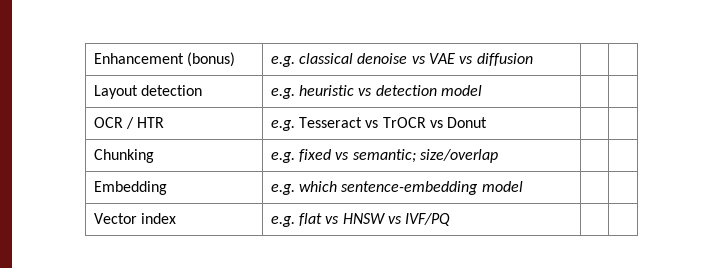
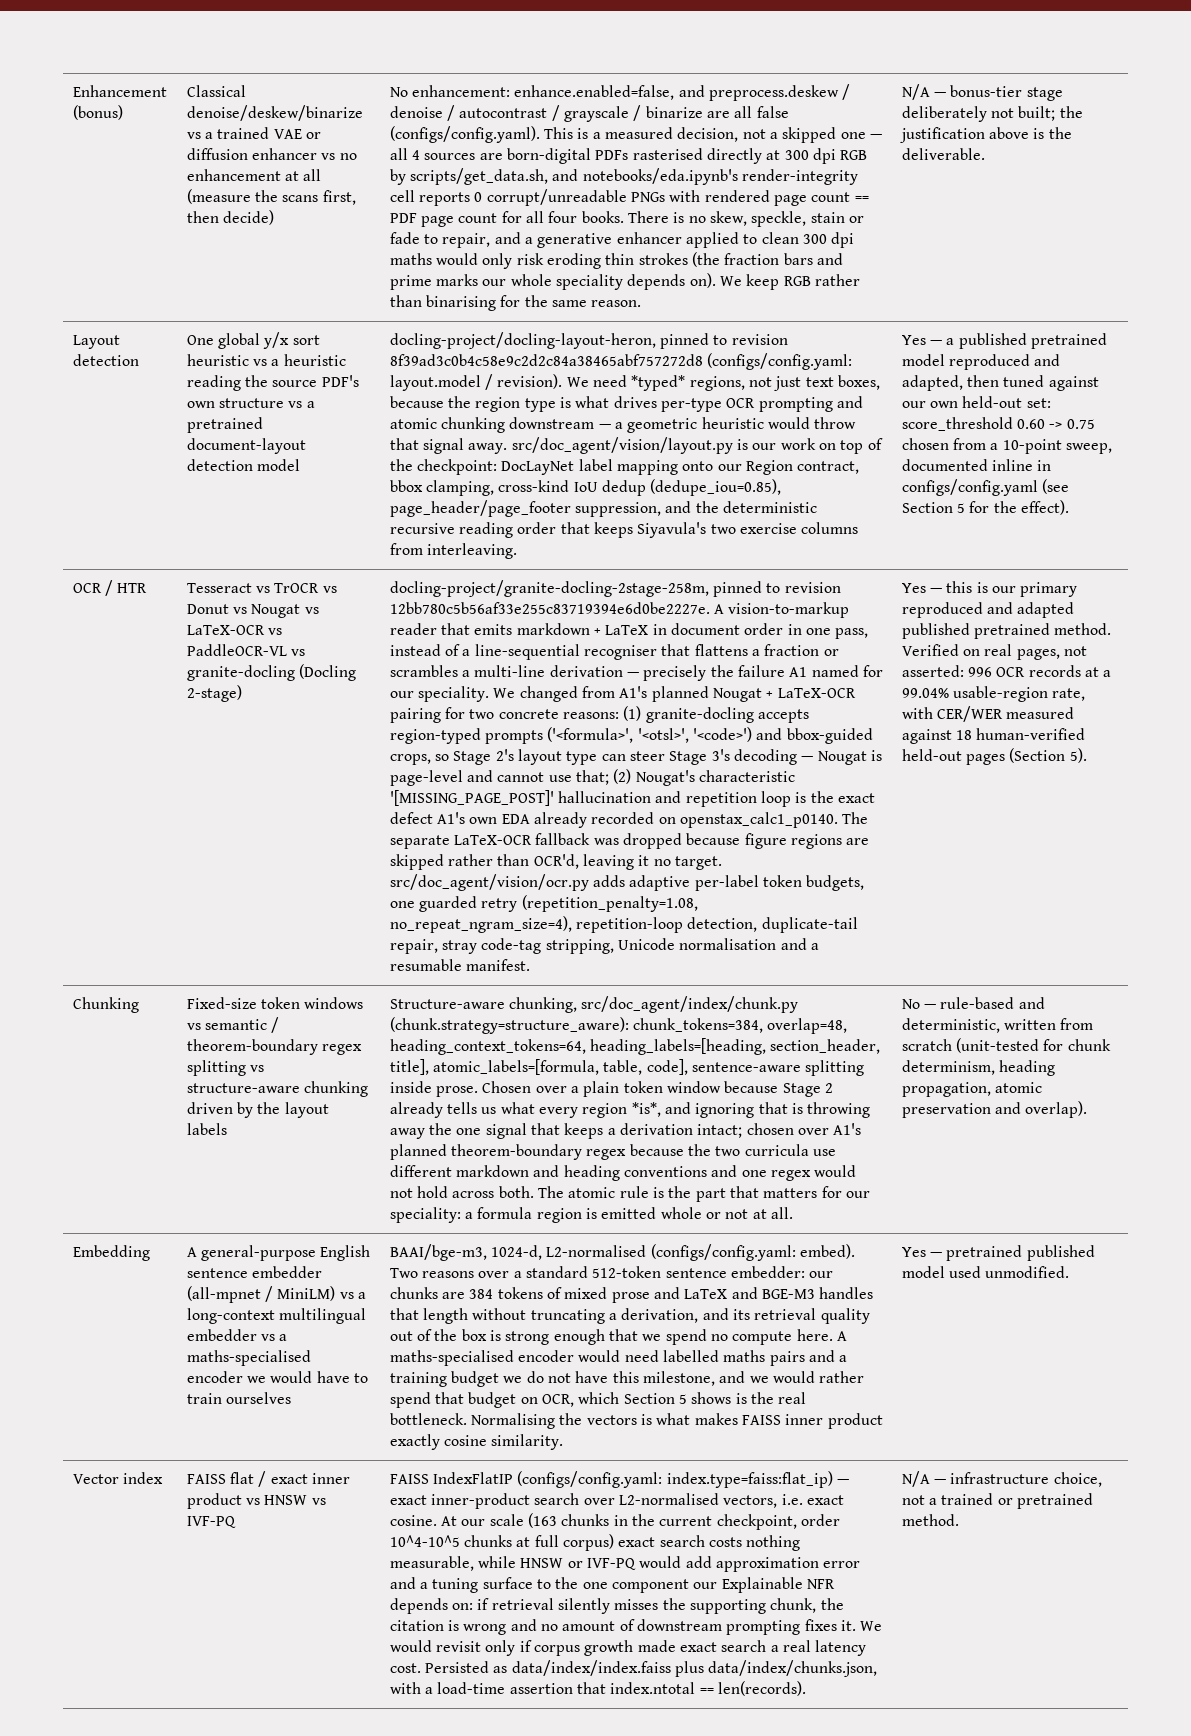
- e.g. classical denoise vs VAE vs diffusion | |
- Layout detection | e.g. heuristic vs detection model | |
+ Classical denoise/deskew/binarize vs a trained VAE or diffusion enhancer vs no enhancement at all (measure the scans first, then decide) | No enhancement: enhance.enabled=false, and preprocess.deskew / denoise / autocontrast / grayscale / binarize are all false (configs/config.yaml). This is a measured decision, not a skipped one — all 4 sources are born-digital PDFs rasterised directly at 300 dpi RGB by scripts/get_data.sh, and notebooks/eda.ipynb's render-integrity cell reports 0 corrupt/unreadable PNGs with rendered page count == PDF page count for all four books. There is no skew, speckle, stain or fade to repair, and a generative enhancer applied to clean 300 dpi maths would only risk eroding thin strokes (the fraction bars and prime marks our whole speciality depends on). We keep RGB rather than binarising for the same reason. | N/A — bonus-tier stage deliberately not built; the justification above is the deliverable.
+ Layout detection | One global y/x sort heuristic vs a heuristic reading the source PDF's own structure vs a pretrained document-layout detection model | docling-project/docling-layout-heron, pinned to revision 8f39ad3c0b4c58e9c2d2c84a38465abf757272d8 (configs/config.yaml: layout.model / revision). We need *typed* regions, not just text boxes, because the region type is what drives per-type OCR prompting and atomic chunking downstream — a geometric heuristic would throw that signal away. src/doc_agent/vision/layout.py is our work on top of the checkpoint: DocLayNet label mapping onto our Region contract, bbox clamping, cross-kind IoU dedup (dedupe_iou=0.85), page_header/page_footer suppression, and the deterministic recursive reading order that keeps Siyavula's two exercise columns from interleaving. | Yes — a published pretrained model reproduced and adapted, then tuned against our own held-out set: score_threshold 0.60 -> 0.75 chosen from a 10-point sweep, documented inline in configs/config.yaml (see Section 5 for the effect).
- e.g. Tesseract vs TrOCR vs Donut | |
- Chunking | e.g. fixed vs semantic; size/overlap | |
- Embedding | e.g. which sentence-embedding model | |
+ Tesseract vs TrOCR vs Donut vs Nougat vs LaTeX-OCR vs PaddleOCR-VL vs granite-docling (Docling 2-stage) | docling-project/granite-docling-2stage-258m, pinned to revision 12bb780c5b56af33e255c83719394e6d0be2227e. A vision-to-markup reader that emits markdown + LaTeX in document order in one pass, instead of a line-sequential recogniser that flattens a fraction or scrambles a multi-line derivation — precisely the failure A1 named for our speciality. We changed from A1's planned Nougat + LaTeX-OCR pairing for two concrete reasons: (1) granite-docling accepts region-typed prompts ('<formula>', '<otsl>', '<code>') and bbox-guided crops, so Stage 2's layout type can steer Stage 3's decoding — Nougat is page-level and cannot use that; (2) Nougat's characteristic '[MISSING_PAGE_POST]' hallucination and repetition loop is the exact defect A1's own EDA already recorded on openstax_calc1_p0140. The separate LaTeX-OCR fallback was dropped because figure regions are skipped rather than OCR'd, leaving it no target. src/doc_agent/vision/ocr.py adds adaptive per-label token budgets, one guarded retry (repetition_penalty=1.08, no_repeat_ngram_size=4), repetition-loop detection, duplicate-tail repair, stray code-tag stripping, Unicode normalisation and a resumable manifest. | Yes — this is our primary reproduced and adapted published pretrained method. Verified on real pages, not asserted: 996 OCR records at a 99.04% usable-region rate, with CER/WER measured against 18 human-verified held-out pages (Section 5).
+ Chunking | Fixed-size token windows vs semantic / theorem-boundary regex splitting vs structure-aware chunking driven by the layout labels | Structure-aware chunking, src/doc_agent/index/chunk.py (chunk.strategy=structure_aware): chunk_tokens=384, overlap=48, heading_context_tokens=64, heading_labels=[heading, section_header, title], atomic_labels=[formula, table, code], sentence-aware splitting inside prose. Chosen over a plain token window because Stage 2 already tells us what every region *is*, and ignoring that is throwing away the one signal that keeps a derivation intact; chosen over A1's planned theorem-boundary regex because the two curricula use different markdown and heading conventions and one regex would not hold across both. The atomic rule is the part that matters for our speciality: a formula region is emitted whole or not at all. | No — rule-based and deterministic, written from scratch (unit-tested for chunk determinism, heading propagation, atomic preservation and overlap).
+ Embedding | A general-purpose English sentence embedder (all-mpnet / MiniLM) vs a long-context multilingual embedder vs a maths-specialised encoder we would have to train ourselves | BAAI/bge-m3, 1024-d, L2-normalised (configs/config.yaml: embed). Two reasons over a standard 512-token sentence embedder: our chunks are 384 tokens of mixed prose and LaTeX and BGE-M3 handles that length without truncating a derivation, and its retrieval quality out of the box is strong enough that we spend no compute here. A maths-specialised encoder would need labelled maths pairs and a training budget we do not have this milestone, and we would rather spend that budget on OCR, which Section 5 shows is the real bottleneck. Normalising the vectors is what makes FAISS inner product exactly cosine similarity. | Yes — pretrained published model used unmodified.
- e.g. flat vs HNSW vs IVF/PQ
+ FAISS flat / exact inner product vs HNSW vs IVF-PQ | FAISS IndexFlatIP (configs/config.yaml: index.type=faiss:flat_ip) — exact inner-product search over L2-normalised vectors, i.e. exact cosine. At our scale (163 chunks in the current checkpoint, order 10^4-10^5 chunks at full corpus) exact search costs nothing measurable, while HNSW or IVF-PQ would add approximation error and a tuning surface to the one component our Explainable NFR depends on: if retrieval silently misses the supporting chunk, the citation is wrong and no amount of downstream prompting fixes it. We would revisit only if corpus growth made exact search a real latency cost. Persisted as data/index/index.faiss plus data/index/chunks.json, with a load-time assertion that index.ntotal == len(records). | N/A — infrastructure choice, not a trained or pretrained method.

